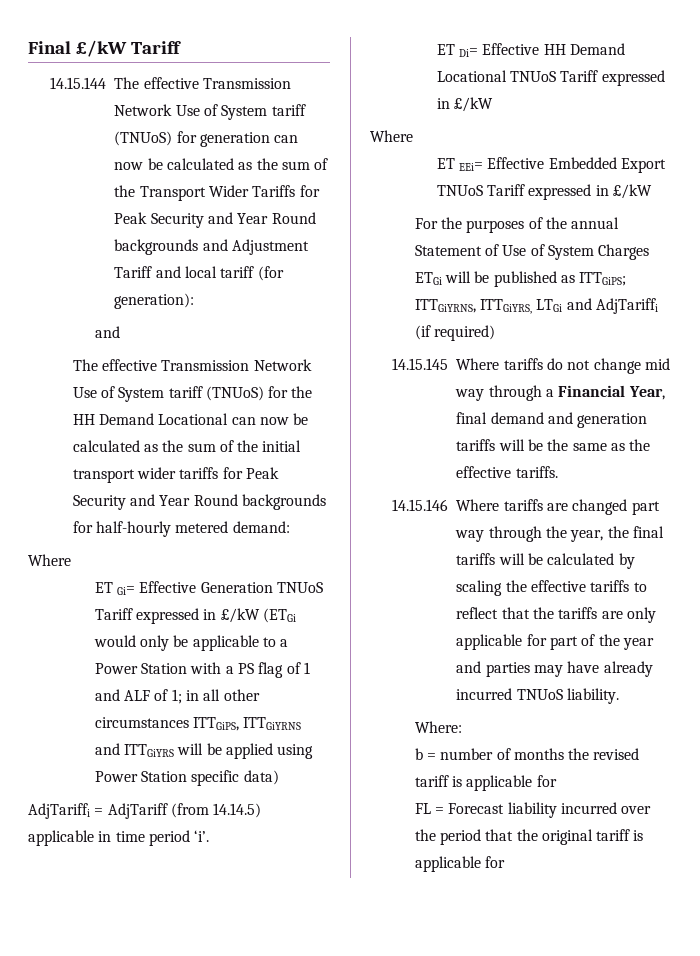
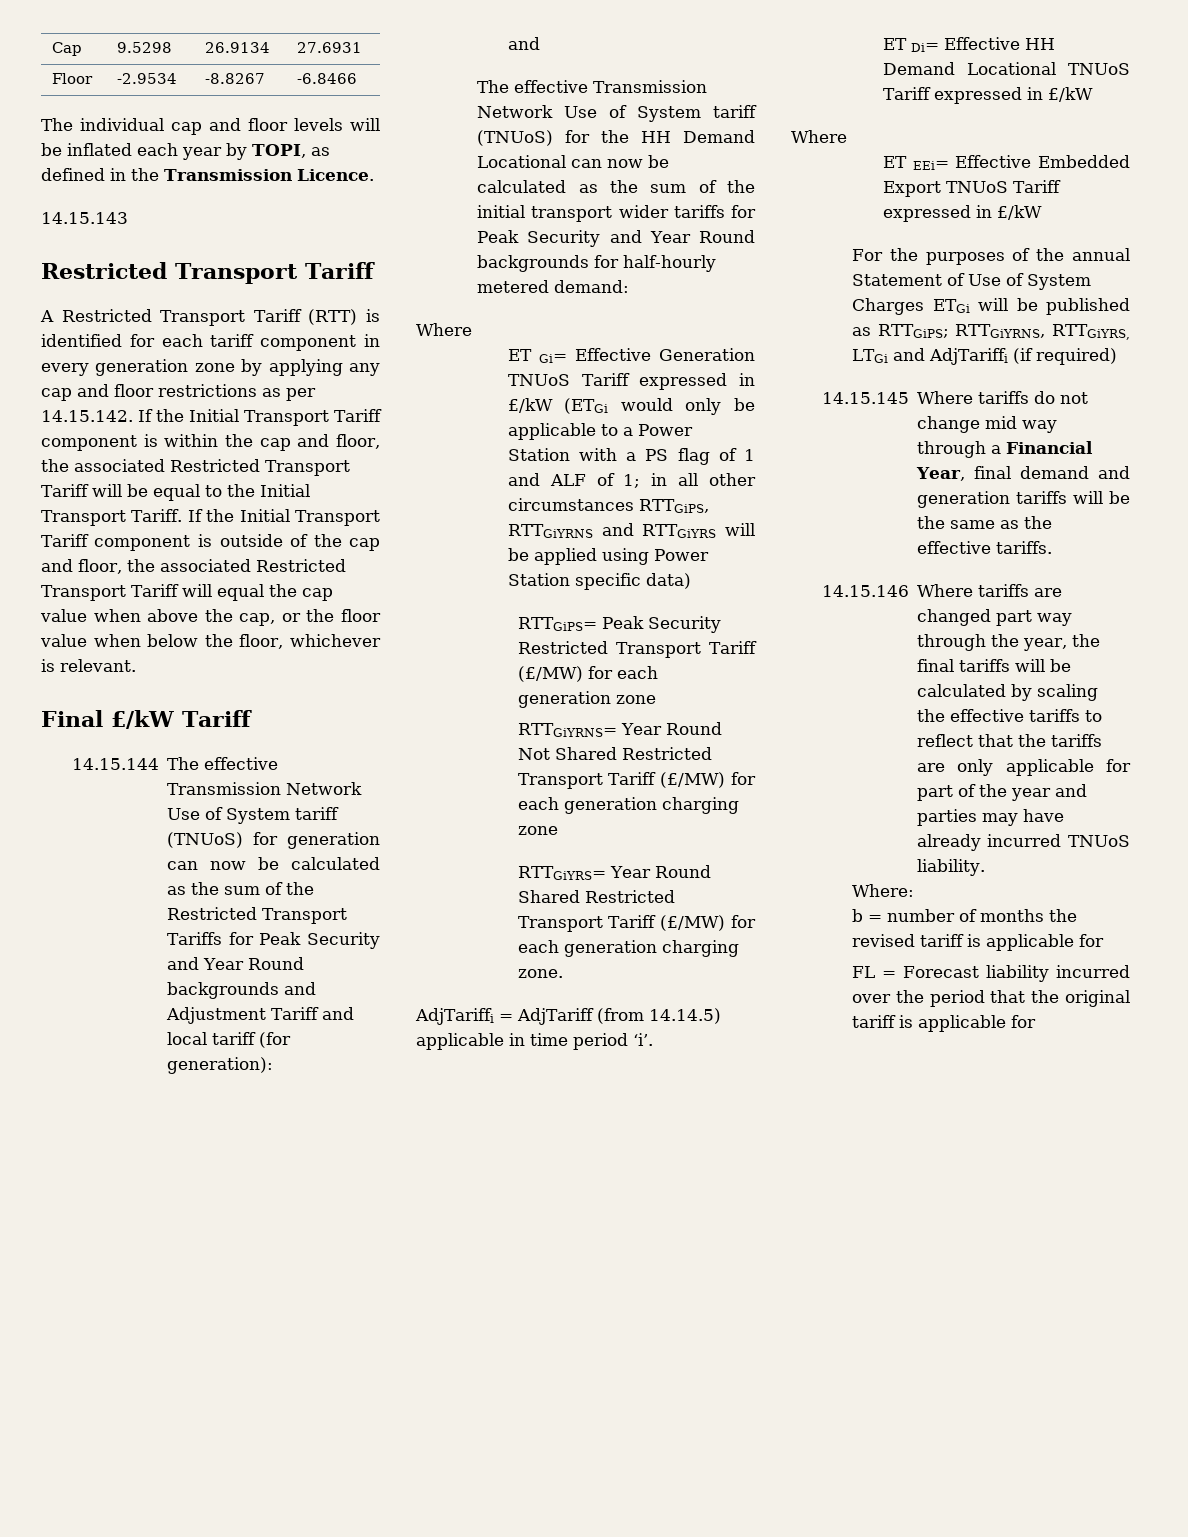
+ Cap | 9.5298 | 26.9134 | 27.6931
+ Floor | -2.9534 | -8.8267 | -6.8466
+ The individual cap and floor levels will be inflated each year by TOPI, as defined in the Transmission Licence.
+ 14.15.143
+ Restricted Transport Tariff
+ A Restricted Transport Tariff (RTT) is identified for each tariff component in every generation zone by applying any cap and floor restrictions as per 14.15.142. If the Initial Transport Tariff component is within the cap and floor, the associated Restricted Transport Tariff will be equal to the Initial Transport Tariff. If the Initial Transport Tariff component is outside of the cap and floor, the associated Restricted Transport Tariff will equal the cap value when above the cap, or the floor value when below the floor, whichever is relevant.
- 14.15.144 The effective Transmission Network Use of System tariff (TNUoS) for generation can now be calculated as the sum of the Transport Wider Tariffs for Peak Security and Year Round backgrounds and Adjustment Tariff and local tariff (for generation):
+ 14.15.144 The effective Transmission Network Use of System tariff (TNUoS) for generation can now be calculated as the sum of the Restricted Transport Tariffs for Peak Security and Year Round backgrounds and Adjustment Tariff and local tariff (for generation):
- ET Gi= Effective Generation TNUoS Tariff expressed in £/kW (ETGi would only be applicable to a Power Station with a PS flag of 1 and ALF of 1; in all other circumstances ITTGiPS, ITTGiYRNS and ITTGiYRS will be applied using Power Station specific data)
+ ET Gi= Effective Generation TNUoS Tariff expressed in £/kW (ETGi would only be applicable to a Power Station with a PS flag of 1 and ALF of 1; in all other circumstances RTTGiPS, RTTGiYRNS and RTTGiYRS will be applied using Power Station specific data)
+ RTTGiPS= Peak Security Restricted Transport Tariff (£/MW) for each generation zone
+ RTTGiYRNS= Year Round Not Shared Restricted Transport Tariff (£/MW) for each generation charging zone
+ RTTGiYRS= Year Round Shared Restricted Transport Tariff (£/MW) for each generation charging zone.
- For the purposes of the annual Statement of Use of System Charges ETGi will be published as ITTGiPS; ITTGiYRNS, ITTGiYRS, LTGi and AdjTariffi (if required)
+ For the purposes of the annual Statement of Use of System Charges ETGi will be published as RTTGiPS; RTTGiYRNS, RTTGiYRS, LTGi and AdjTariffi (if required)

